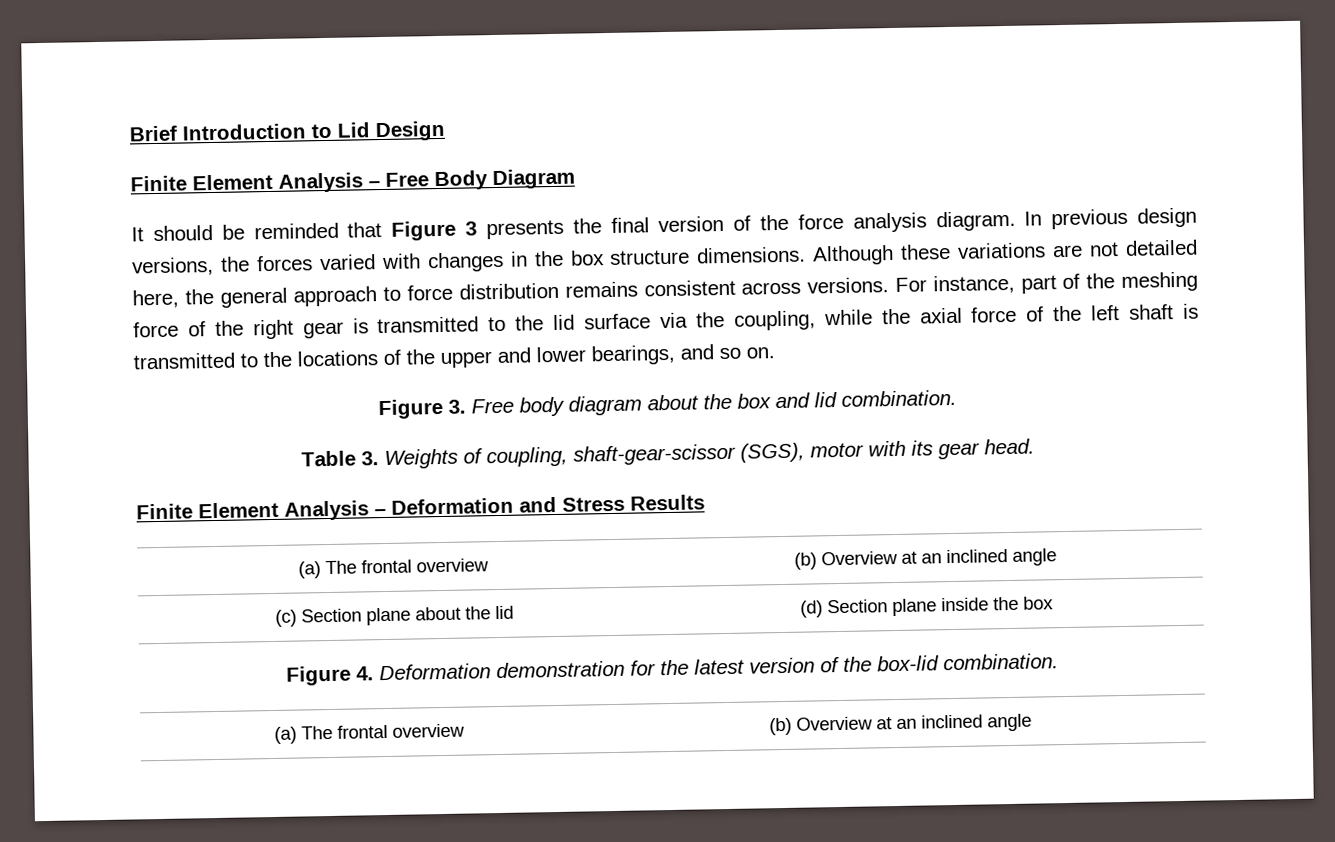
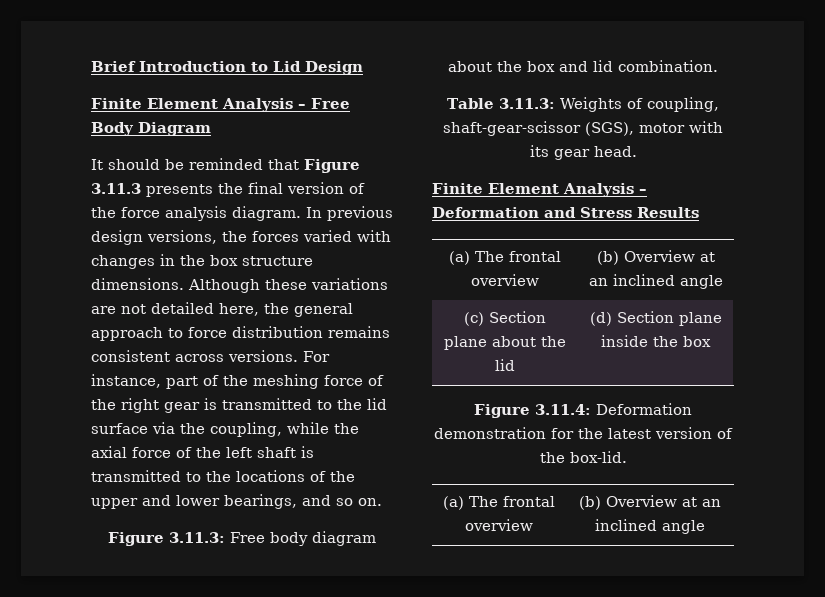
- It should be reminded that Figure 3 presents the final version of the force analysis diagram.
+ It should be reminded that Figure 3.11.3 presents the final version of the force analysis diagram.
- Figure 3. Free body diagram about the box and lid combination.
+ Figure 3.11.3: Free body diagram about the box and lid combination.
- Table 3. Weights of coupling, shaft-gear-scissor (SGS), motor with its gear head.
+ Table 3.11.3: Weights of coupling, shaft-gear-scissor (SGS), motor with its gear head.
- Figure 4. Deformation demonstration for the latest version of the box-lid combination.
+ Figure 3.11.4: Deformation demonstration for the latest version of the box-lid.

